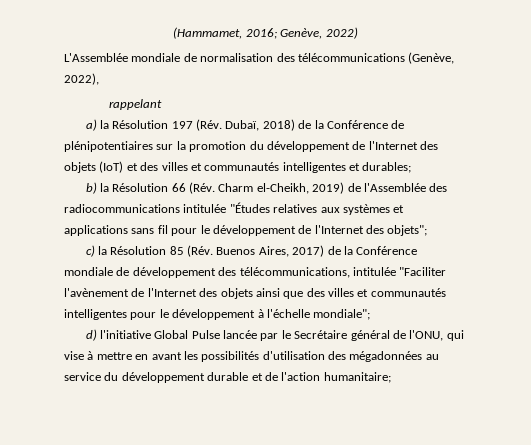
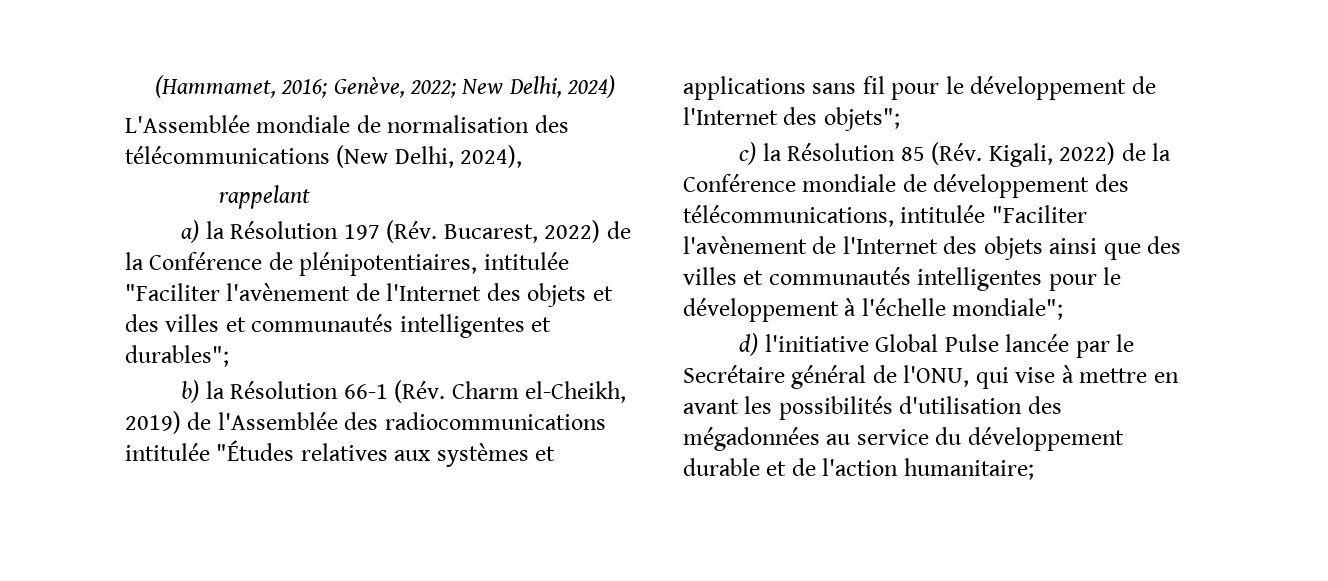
- (Hammamet, 2016; Genève, 2022)
+ (Hammamet, 2016; Genève, 2022; New Delhi, 2024)
- L'Assemblée mondiale de normalisation des télécommunications (Genève, 2022),
+ L'Assemblée mondiale de normalisation des télécommunications (New Delhi, 2024),
- a) la Résolution 197 (Rév. Dubaï, 2018) de la Conférence de plénipotentiaires sur la promotion du développement de l'Internet des objets (IoT) et des villes et communautés intelligentes et durables;
+ a) la Résolution 197 (Rév. Bucarest, 2022) de la Conférence de plénipotentiaires, intitulée "Faciliter l'avènement de l'Internet des objets et des villes et communautés intelligentes et durables";
- b) la Résolution 66 (Rév. Charm el-Cheikh, 2019) de l'Assemblée des radiocommunications intitulée "Études relatives aux systèmes et applications sans fil pour le développement de l'Internet des objets";
+ b) la Résolution 66-1 (Rév. Charm el-Cheikh, 2019) de l'Assemblée des radiocommunications intitulée "Études relatives aux systèmes et applications sans fil pour le développement de l'Internet des objets";
- c) la Résolution 85 (Rév. Buenos Aires, 2017) de la Conférence mondiale de développement des télécommunications, intitulée "Faciliter l'avènement de l'Internet des objets ainsi que des villes et communautés intelligentes pour le développement à l'échelle mondiale";
+ c) la Résolution 85 (Rév. Kigali, 2022) de la Conférence mondiale de développement des télécommunications, intitulée "Faciliter l'avènement de l'Internet des objets ainsi que des villes et communautés intelligentes pour le développement à l'échelle mondiale";

